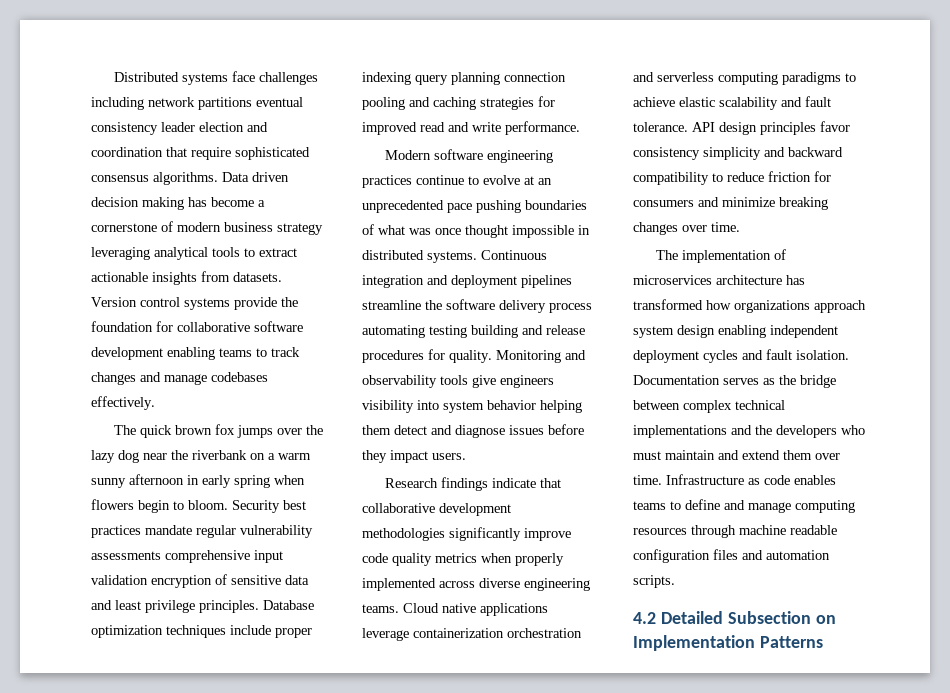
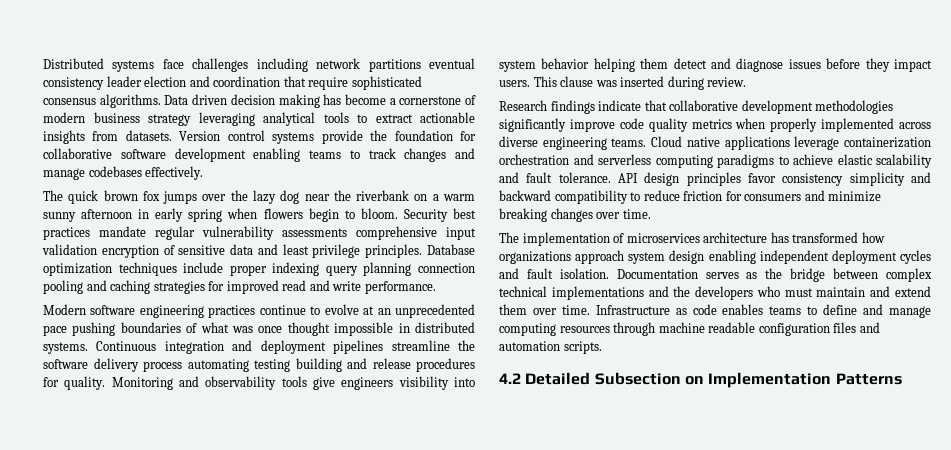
+ This clause was inserted during review.

